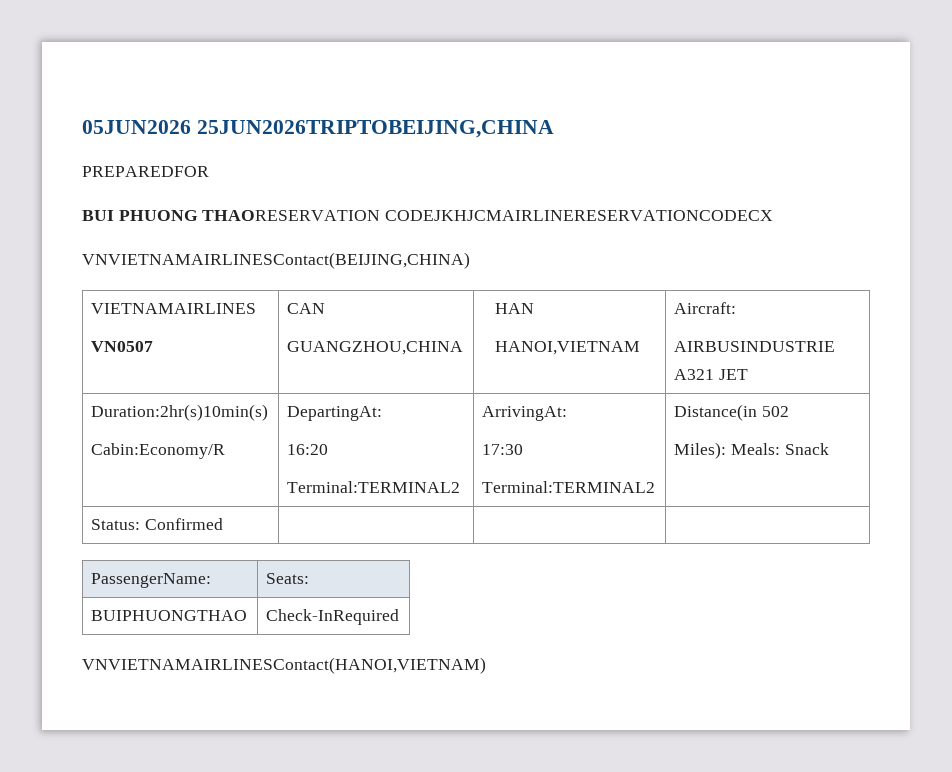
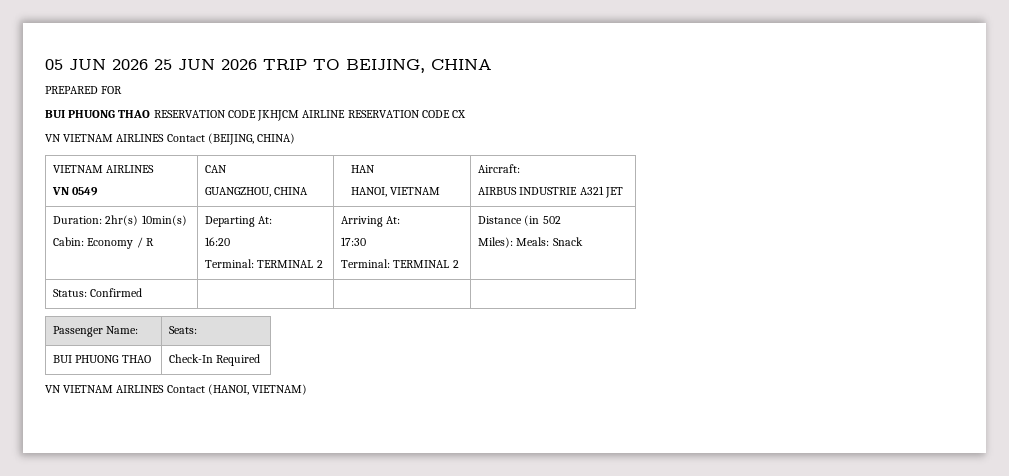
- 05JUN2026 25JUN2026TRIPTOBEIJING,CHINA
- PREPAREDFOR
- BUI PHUONG THAORESERVATION CODEJKHJCMAIRLINERESERVATIONCODECX
- VNVIETNAMAIRLINESContact(BEIJING,CHINA)
- VIETNAMAIRLINES
- VN0507 | CAN
- GUANGZHOU,CHINA | HAN
- HANOI,VIETNAM | Aircraft:
- AIRBUSINDUSTRIE A321 JET
+ 05 JUN 2026 25 JUN 2026 TRIP TO BEIJING, CHINA
+ PREPARED FOR
+ BUI PHUONG THAO RESERVATION CODE JKHJCM AIRLINE RESERVATION CODE CX
+ VN VIETNAM AIRLINES Contact (BEIJING, CHINA)
+ VIETNAM AIRLINES
+ VN 0549 | CAN
+ GUANGZHOU, CHINA | HAN
+ HANOI, VIETNAM | Aircraft:
+ AIRBUS INDUSTRIE A321 JET
- Duration:2hr(s)10min(s)
- Cabin:Economy/R | DepartingAt:
+ Duration: 2hr(s) 10min(s)
+ Cabin: Economy / R | Departing At:
  16:20
- Terminal:TERMINAL2 | ArrivingAt:
+ Terminal: TERMINAL 2 | Arriving At:
  17:30
- Terminal:TERMINAL2 | Distance(in 502
+ Terminal: TERMINAL 2 | Distance (in 502
- PassengerName: | Seats:
+ Passenger Name: | Seats:
- BUIPHUONGTHAO | Check-InRequired
- VNVIETNAMAIRLINESContact(HANOI,VIETNAM)
+ BUI PHUONG THAO | Check-In Required
+ VN VIETNAM AIRLINES Contact (HANOI, VIETNAM)

